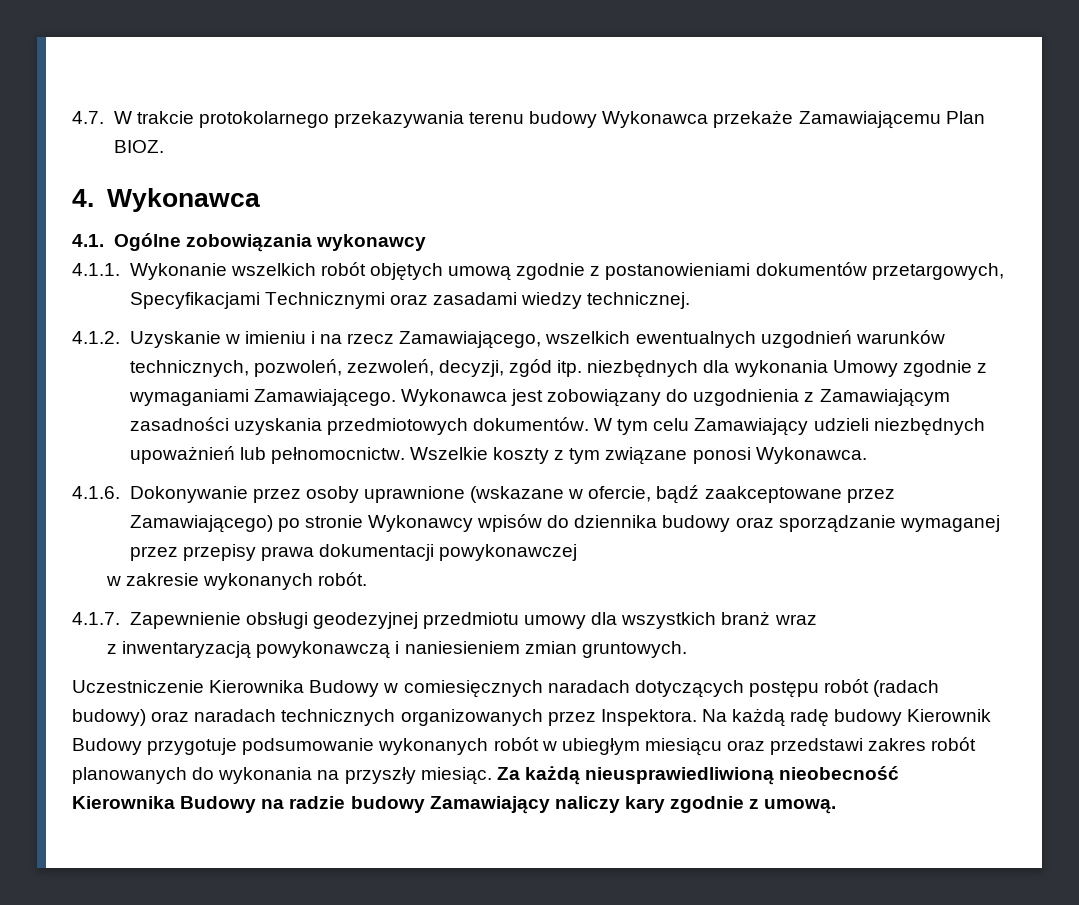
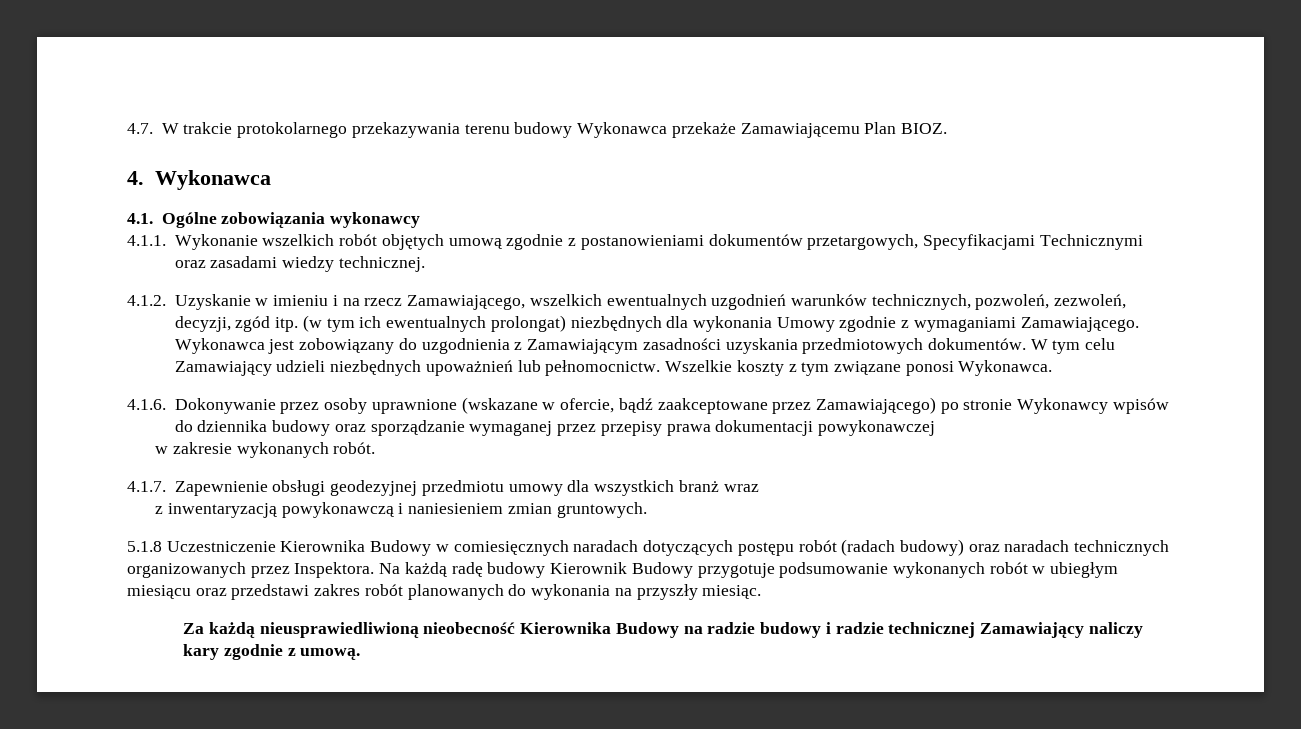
- 4.1.2. Uzyskanie w imieniu i na rzecz Zamawiającego, wszelkich ewentualnych uzgodnień warunków technicznych, pozwoleń, zezwoleń, decyzji, zgód itp. niezbędnych dla wykonania Umowy zgodnie z wymaganiami Zamawiającego.
+ 4.1.2. Uzyskanie w imieniu i na rzecz Zamawiającego, wszelkich ewentualnych uzgodnień warunków technicznych, pozwoleń, zezwoleń, decyzji, zgód itp. (w tym ich ewentualnych prolongat) niezbędnych dla wykonania Umowy zgodnie z wymaganiami Zamawiającego.
- Uczestniczenie Kierownika Budowy w comiesięcznych naradach dotyczących postępu robót (radach budowy) oraz naradach technicznych organizowanych przez Inspektora.
+ 5.1.8 Uczestniczenie Kierownika Budowy w comiesięcznych naradach dotyczących postępu robót (radach budowy) oraz naradach technicznych organizowanych przez Inspektora.
- Na każdą radę budowy Kierownik Budowy przygotuje podsumowanie wykonanych robót w ubiegłym miesiącu oraz przedstawi zakres robót planowanych do wykonania na przyszły miesiąc. Za każdą nieusprawiedliwioną nieobecność Kierownika Budowy na radzie budowy Zamawiający naliczy kary zgodnie z umową.
+ Na każdą radę budowy Kierownik Budowy przygotuje podsumowanie wykonanych robót w ubiegłym miesiącu oraz przedstawi zakres robót planowanych do wykonania na przyszły miesiąc.
+ Za każdą nieusprawiedliwioną nieobecność Kierownika Budowy na radzie budowy i radzie technicznej Zamawiający naliczy kary zgodnie z umową.

